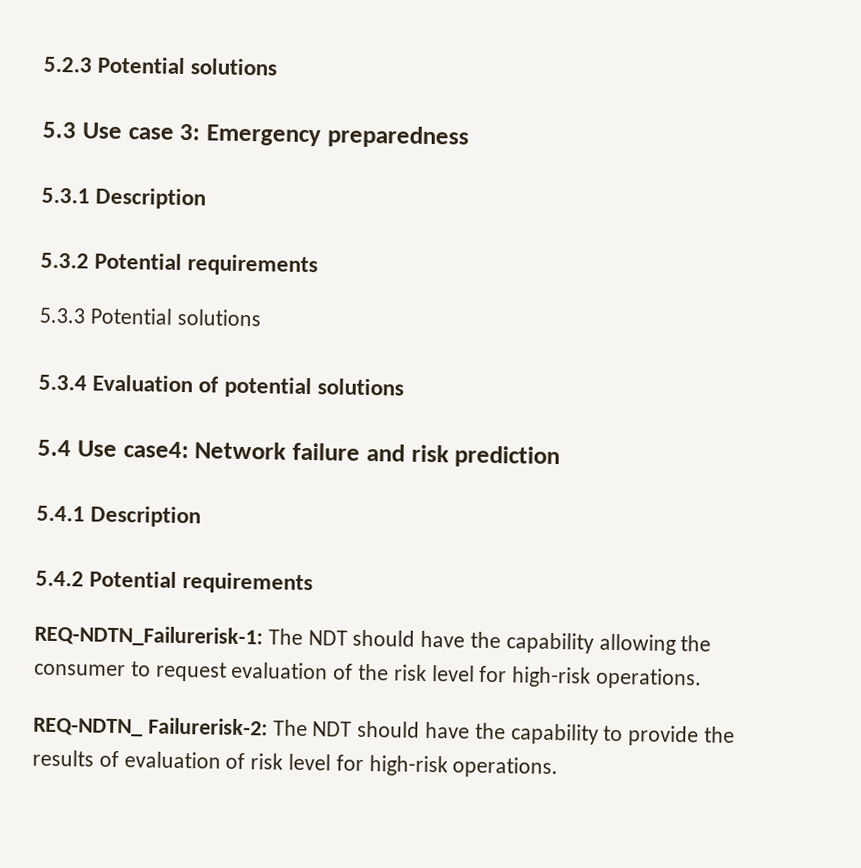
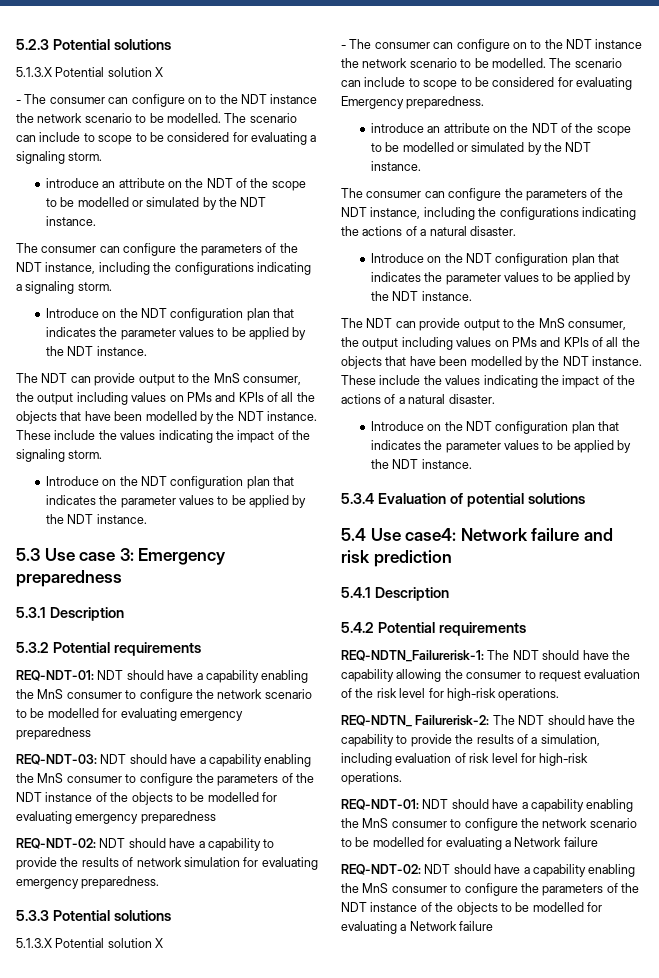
  5.2.3 Potential solutions
+ 5.1.3.X Potential solution X
+ - The consumer can configure on to the NDT instance the network scenario to be modelled. The scenario can include to scope to be considered for evaluating a signaling storm.
+ introduce an attribute on the NDT of the scope to be modelled or simulated by the NDT instance.
+ The consumer can configure the parameters of the NDT instance, including the configurations indicating a signaling storm.
+ Introduce on the NDT configuration plan that indicates the parameter values to be applied by the NDT instance.
+ The NDT can provide output to the MnS consumer, the output including values on PMs and KPIs of all the objects that have been modelled by the NDT instance. These include the values indicating the impact of the signaling storm.
+ Introduce on the NDT configuration plan that indicates the parameter values to be applied by the NDT instance.
+ REQ-NDT-01: NDT should have a capability enabling the MnS consumer to configure the network scenario to be modelled for evaluating emergency preparedness
+ REQ-NDT-03: NDT should have a capability enabling the MnS consumer to configure the parameters of the NDT instance of the objects to be modelled for evaluating emergency preparedness
+ REQ-NDT-02: NDT should have a capability to provide the results of network simulation for evaluating emergency preparedness.
  5.3.3 Potential solutions
+ 5.1.3.X Potential solution X
+ - The consumer can configure on to the NDT instance the network scenario to be modelled. The scenario can include to scope to be considered for evaluating Emergency preparedness.
+ introduce an attribute on the NDT of the scope to be modelled or simulated by the NDT instance.
+ The consumer can configure the parameters of the NDT instance, including the configurations indicating the actions of a natural disaster.
+ Introduce on the NDT configuration plan that indicates the parameter values to be applied by the NDT instance.
+ The NDT can provide output to the MnS consumer, the output including values on PMs and KPIs of all the objects that have been modelled by the NDT instance. These include the values indicating the impact of the actions of a natural disaster.
+ Introduce on the NDT configuration plan that indicates the parameter values to be applied by the NDT instance.
- REQ-NDTN_ Failurerisk-2: The NDT should have the capability to provide the results of evaluation of risk level for high-risk operations.
+ REQ-NDTN_ Failurerisk-2: The NDT should have the capability to provide the results of a simulation, including evaluation of risk level for high-risk operations.
+ REQ-NDT-01: NDT should have a capability enabling the MnS consumer to configure the network scenario to be modelled for evaluating a Network failure
+ REQ-NDT-02: NDT should have a capability enabling the MnS consumer to configure the parameters of the NDT instance of the objects to be modelled for evaluating a Network failure

